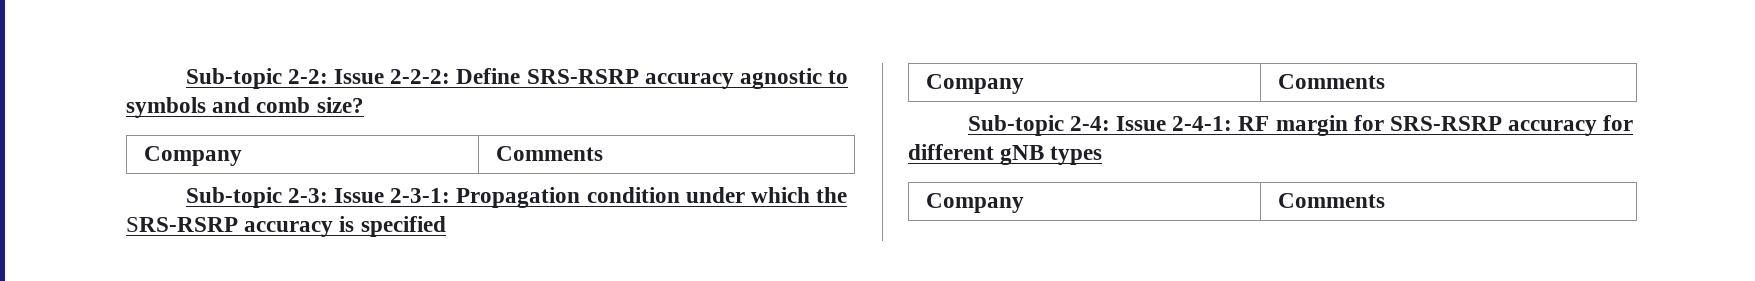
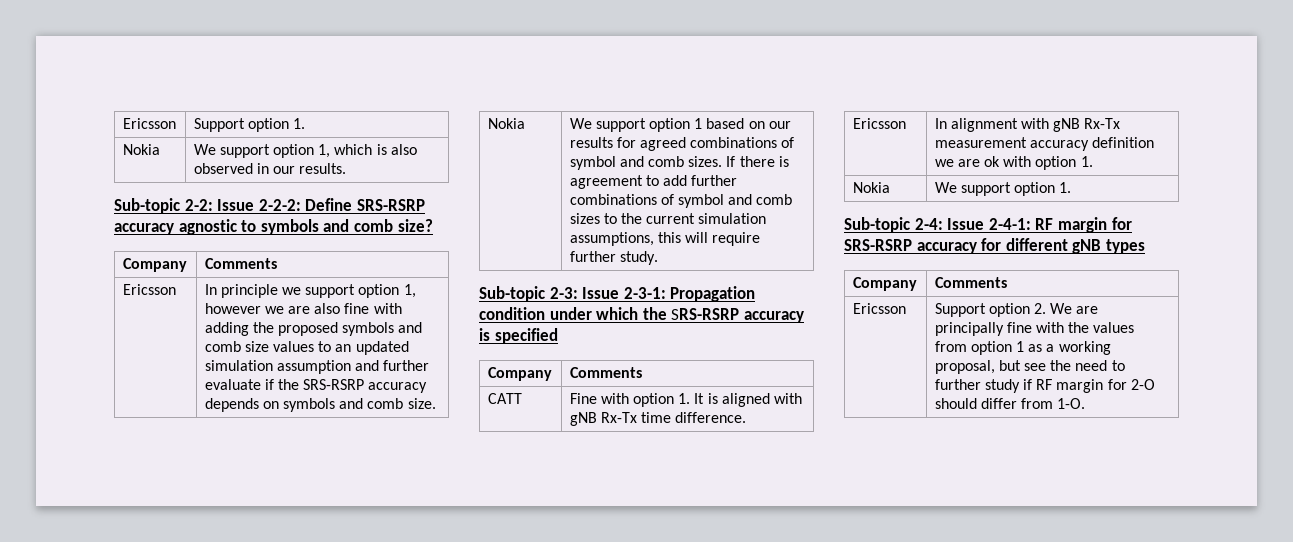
+ Ericsson | Support option 1.
+ Nokia | We support option 1, which is also observed in our results.
+ Ericsson | In principle we support option 1, however we are also fine with adding the proposed symbols and comb size values to an updated simulation assumption and further evaluate if the SRS-RSRP accuracy depends on symbols and comb size.
+ Nokia | We support option 1 based on our results for agreed combinations of symbol and comb sizes. If there is agreement to add further combinations of symbol and comb sizes to the current simulation assumptions, this will require further study.
+ CATT | Fine with option 1. It is aligned with gNB Rx-Tx time difference.
+ Ericsson | In alignment with gNB Rx-Tx measurement accuracy definition we are ok with option 1.
+ Nokia | We support option 1.
+ Ericsson | Support option 2. We are principally fine with the values from option 1 as a working proposal, but see the need to further study if RF margin for 2-O should differ from 1-O.

